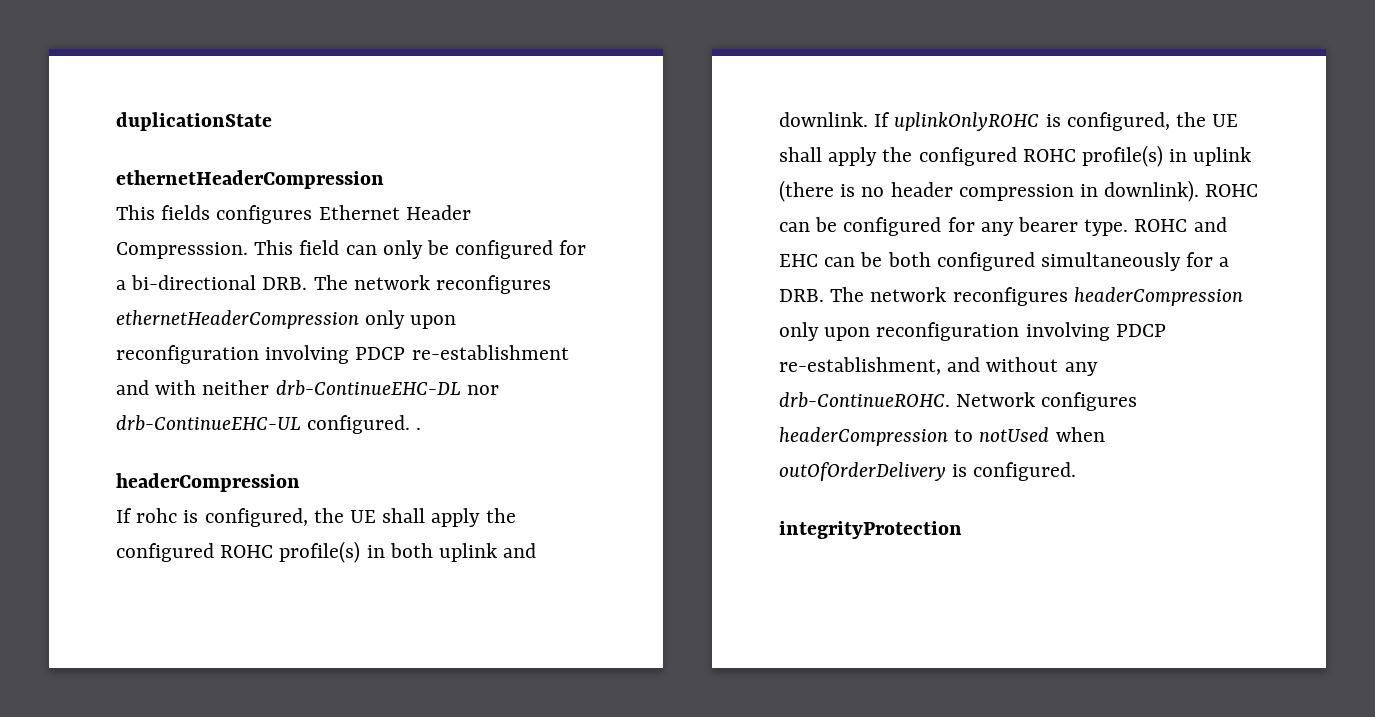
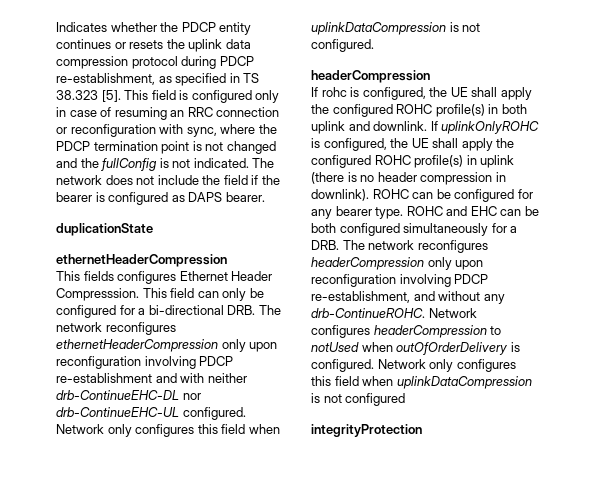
+ Indicates whether the PDCP entity continues or resets the uplink data compression protocol during PDCP re-establishment, as specified in TS 38.323 [5]. This field is configured only in case of resuming an RRC connection or reconfiguration with sync, where the PDCP termination point is not changed and the fullConfig is not indicated. The network does not include the field if the bearer is configured as DAPS bearer.
- This field can only be configured for a bi-directional DRB. The network reconfigures ethernetHeaderCompression only upon reconfiguration involving PDCP re-establishment and with neither drb-ContinueEHC-DL nor drb-ContinueEHC-UL configured. .
+ This field can only be configured for a bi-directional DRB. The network reconfigures ethernetHeaderCompression only upon reconfiguration involving PDCP re-establishment and with neither drb-ContinueEHC-DL nor drb-ContinueEHC-UL configured. Network only configures this field when uplinkDataCompression is not configured.
+ Network only configures this field when uplinkDataCompression is not configured

